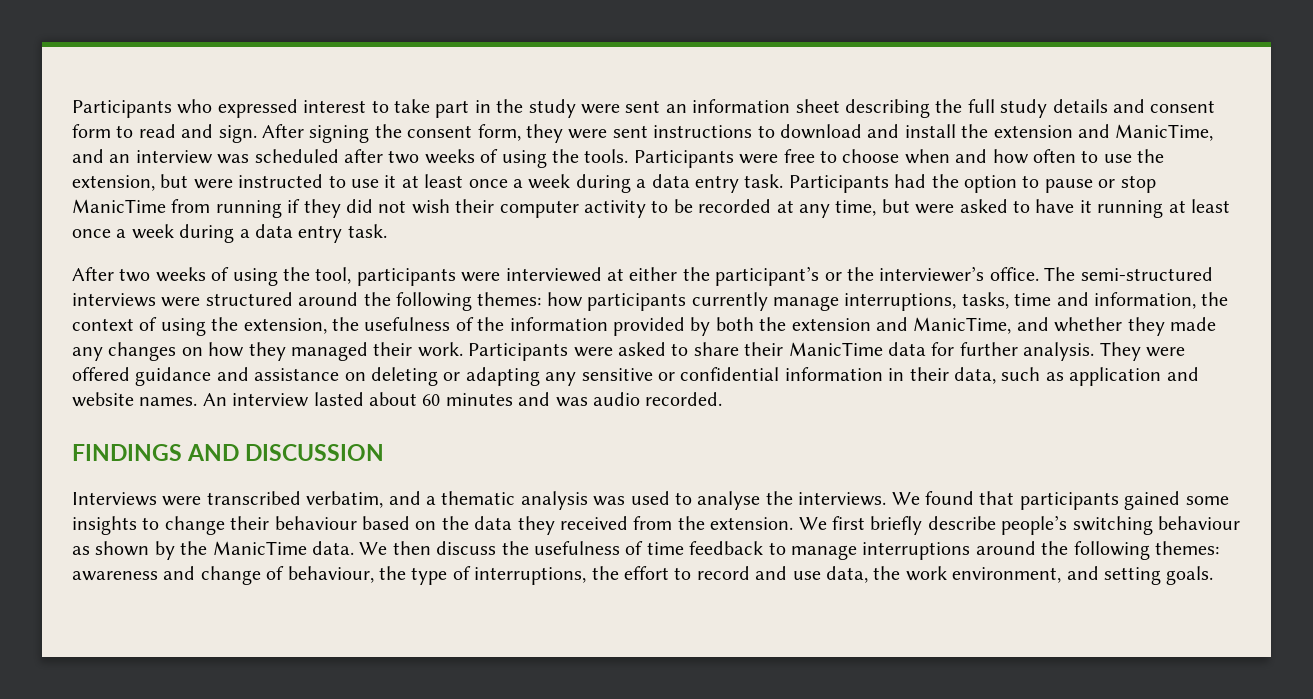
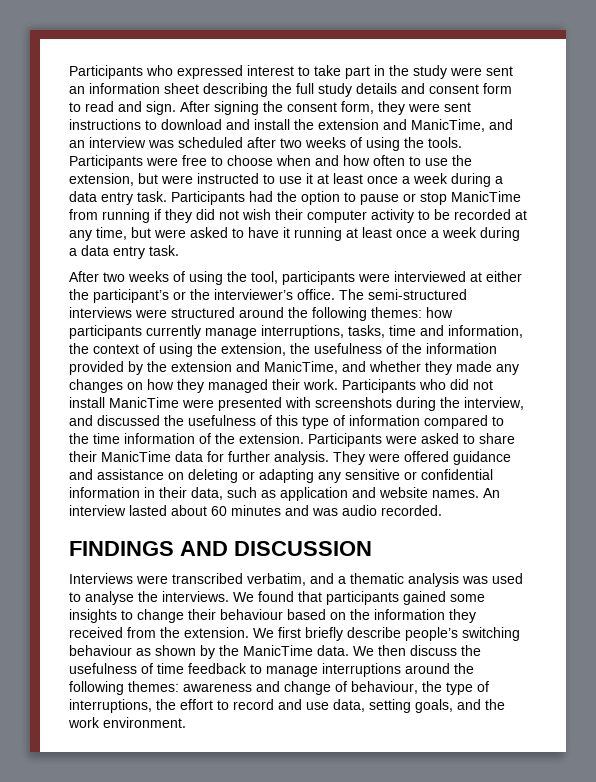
- The semi-structured interviews were structured around the following themes: how participants currently manage interruptions, tasks, time and information, the context of using the extension, the usefulness of the information provided by both the extension and ManicTime, and whether they made any changes on how they managed their work.
+ The semi-structured interviews were structured around the following themes: how participants currently manage interruptions, tasks, time and information, the context of using the extension, the usefulness of the information provided by the extension and ManicTime, and whether they made any changes on how they managed their work.
- Participants were asked to share their ManicTime data for further analysis.
+ Participants who did not install ManicTime were presented with screenshots during the interview, and discussed the usefulness of this type of information compared to the time information of the extension. Participants were asked to share their ManicTime data for further analysis.
- We found that participants gained some insights to change their behaviour based on the data they received from the extension.
+ We found that participants gained some insights to change their behaviour based on the information they received from the extension.
- We then discuss the usefulness of time feedback to manage interruptions around the following themes: awareness and change of behaviour, the type of interruptions, the effort to record and use data, the work environment, and setting goals.
+ We then discuss the usefulness of time feedback to manage interruptions around the following themes: awareness and change of behaviour, the type of interruptions, the effort to record and use data, setting goals, and the work environment.

